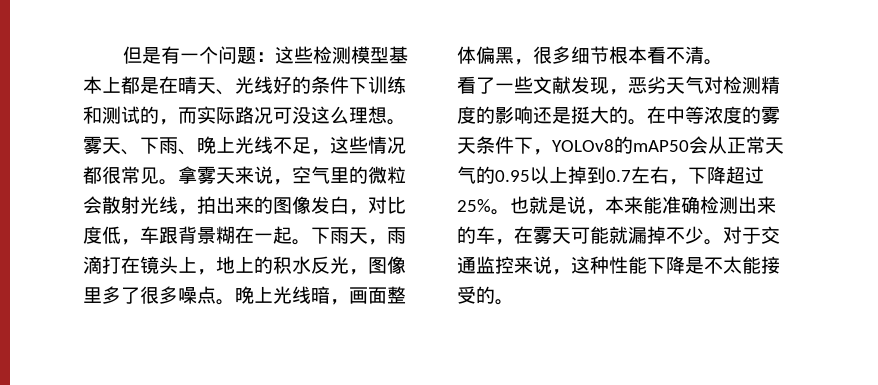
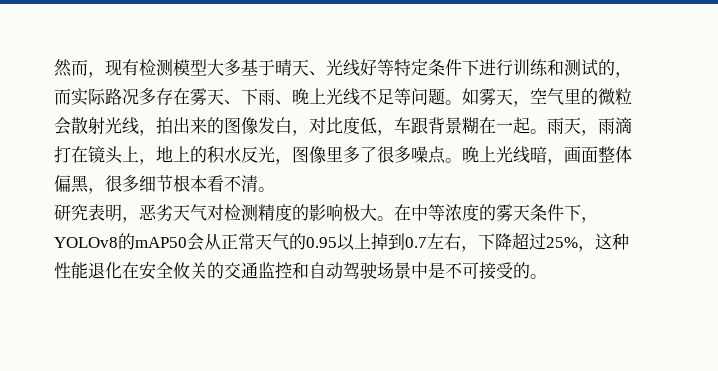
- 但是有一个问题：这些检测模型基本上都是在晴天、光线好的条件下训练和测试的，而实际路况可没这么理想。雾天、下雨、晚上光线不足，这些情况都很常见。拿雾天来说，空气里的微粒会散射光线，拍出来的图像发白，对比度低，车跟背景糊在一起。
+ 然而，现有检测模型大多基于晴天、光线好等特定条件下进行训练和测试的，而实际路况多存在雾天、下雨、晚上光线不足等问题。如雾天，空气里的微粒会散射光线，拍出来的图像发白，对比度低，车跟背景糊在一起。
- 下雨天，雨滴打在镜头上，地上的积水反光，图像里多了很多噪点。
+ 雨天，雨滴打在镜头上，地上的积水反光，图像里多了很多噪点。
- 看了一些文献发现，恶劣天气对检测精度的影响还是挺大的。
+ 研究表明，恶劣天气对检测精度的影响极大。
- 在中等浓度的雾天条件下，YOLOv8的mAP50会从正常天气的0.95以上掉到0.7左右，下降超过25%。也就是说，本来能准确检测出来的车，在雾天可能就漏掉不少。对于交通监控来说，这种性能下降是不太能接受的。
+ 在中等浓度的雾天条件下，YOLOv8的mAP50会从正常天气的0.95以上掉到0.7左右，下降超过25%，这种性能退化在安全攸关的交通监控和自动驾驶场景中是不可接受的。

